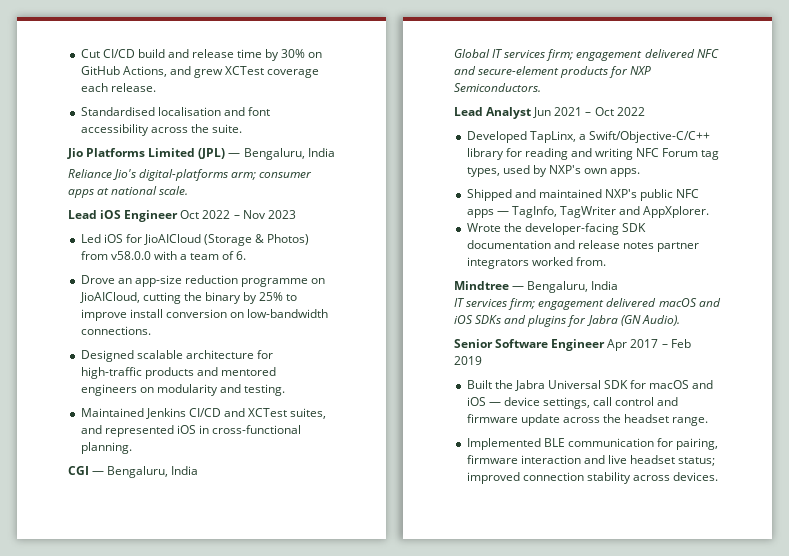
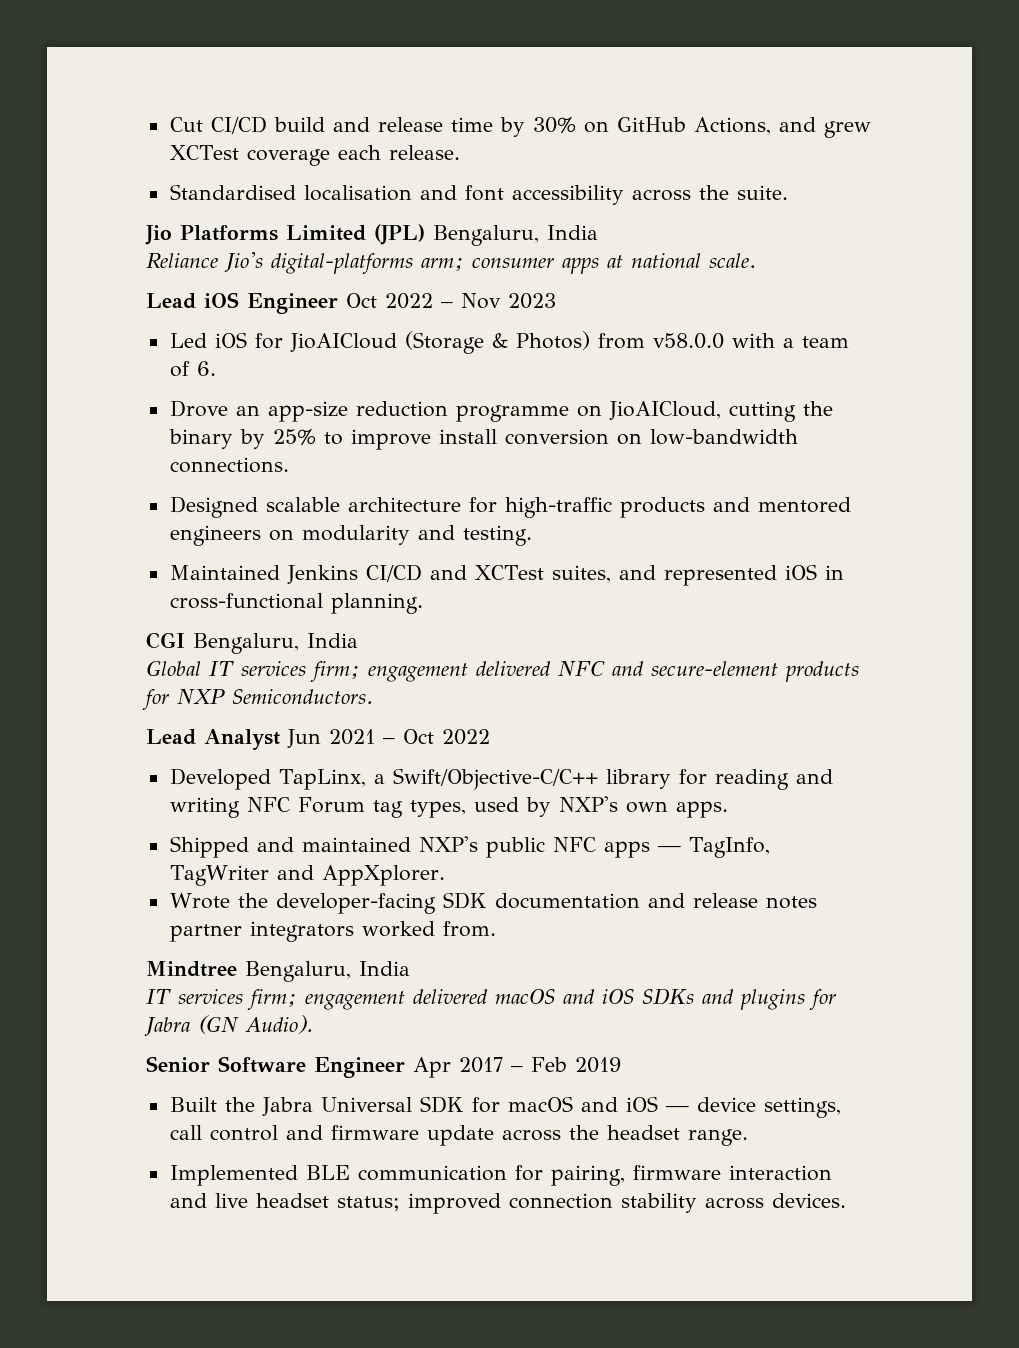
- Jio Platforms Limited (JPL) — Bengaluru, India
+ Jio Platforms Limited (JPL) Bengaluru, India
- CGI — Bengaluru, India
+ CGI Bengaluru, India
- Mindtree — Bengaluru, India
+ Mindtree Bengaluru, India

